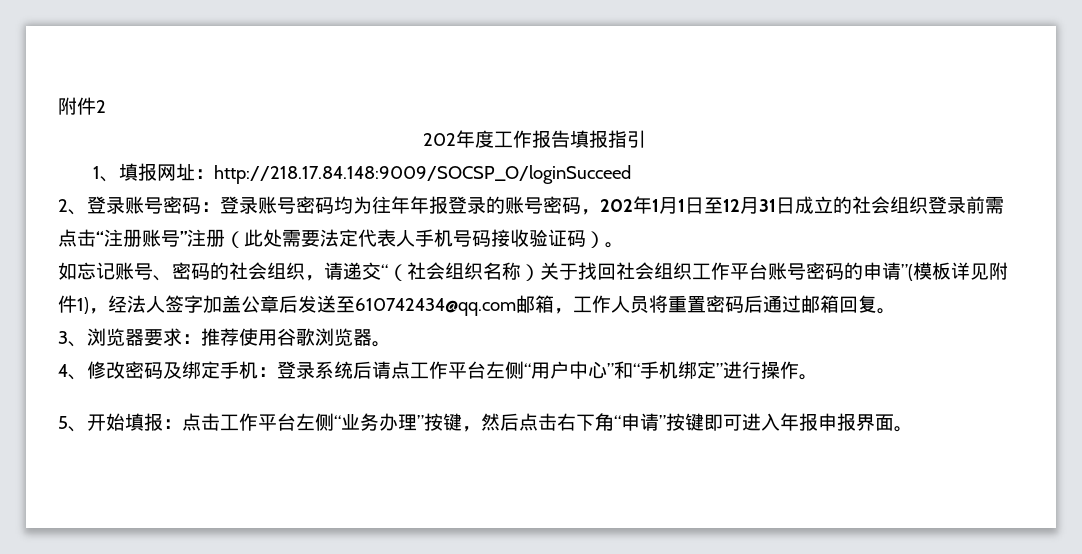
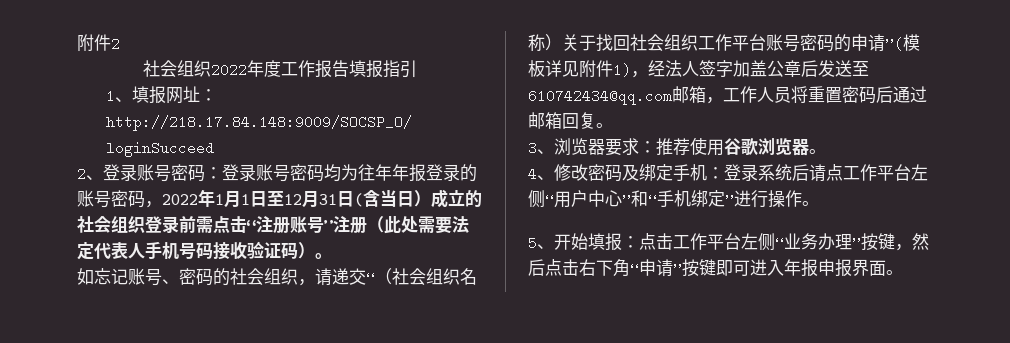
- 202年度工作报告填报指引
+ 社会组织2022年度工作报告填报指引
- 2、登录账号密码：登录账号密码均为往年年报登录的账号密码，202年1月1日至12月31日成立的社会组织登录前需点击“注册账号”注册（此处需要法定代表人手机号码接收验证码）。
+ 2、登录账号密码：登录账号密码均为往年年报登录的账号密码，2022年1月1日至12月31日(含当日）成立的社会组织登录前需点击“注册账号”注册（此处需要法定代表人手机号码接收验证码）。

